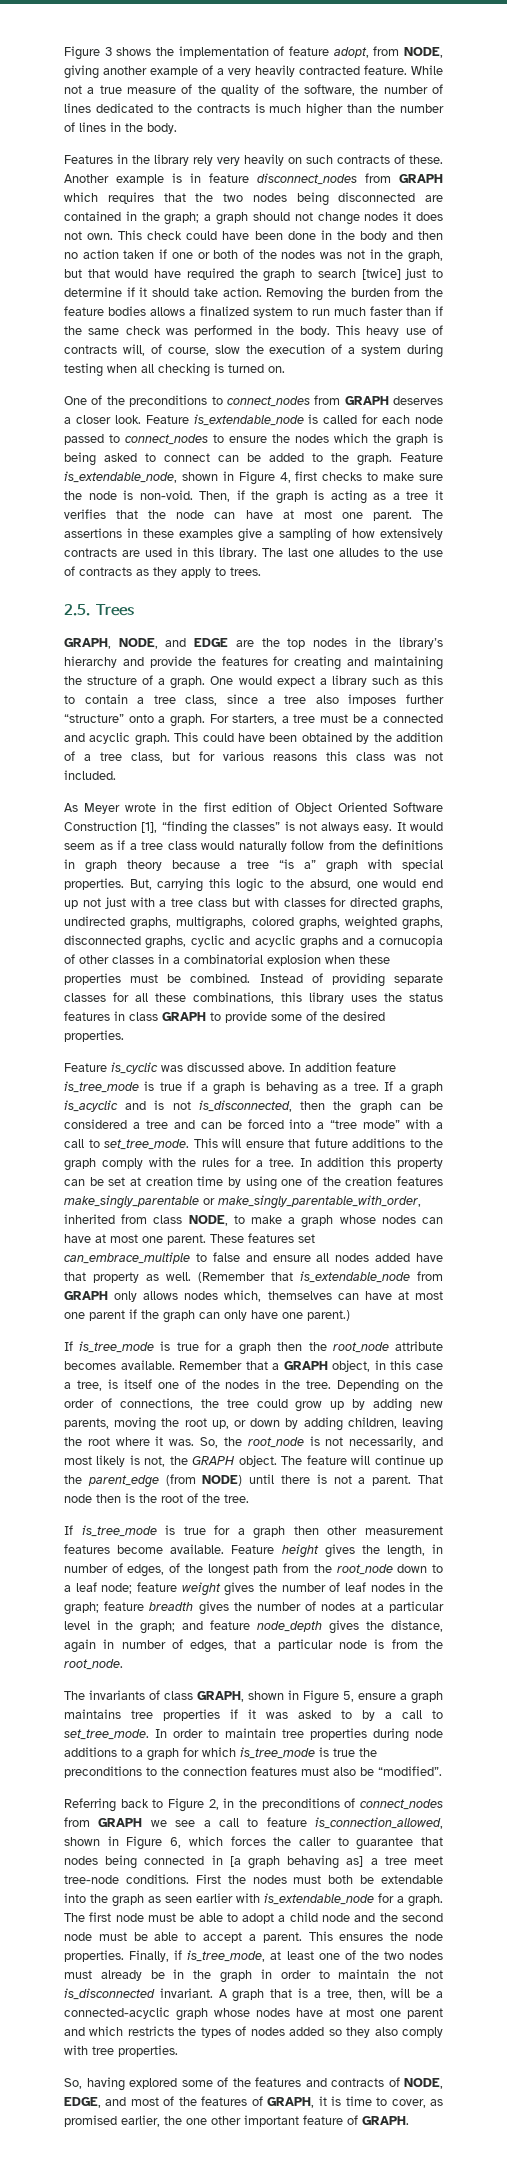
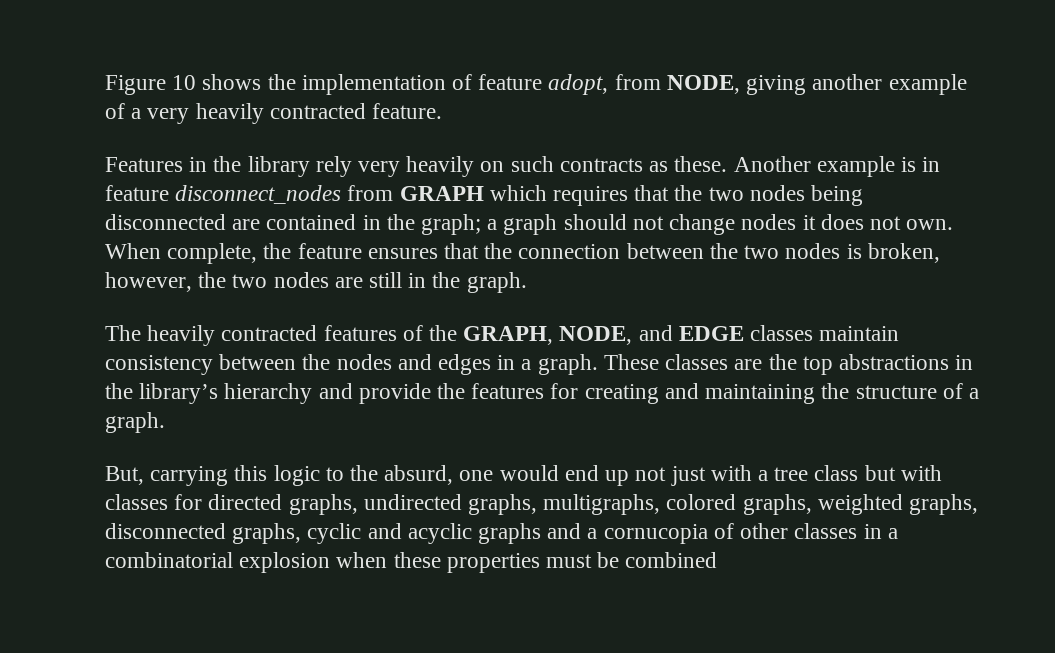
- Figure 3 shows the implementation of feature adopt, from NODE, giving another example of a very heavily contracted feature. While not a true measure of the quality of the software, the number of lines dedicated to the contracts is much higher than the number of lines in the body.
+ Figure 10 shows the implementation of feature adopt, from NODE, giving another example of a very heavily contracted feature.
- Features in the library rely very heavily on such contracts of these.
+ Features in the library rely very heavily on such contracts as these.
- This check could have been done in the body and then no action taken if one or both of the nodes was not in the graph, but that would have required the graph to search [twice] just to determine if it should take action. Removing the burden from the feature bodies allows a finalized system to run much faster than if the same check was performed in the body. This heavy use of contracts will, of course, slow the execution of a system during testing when all checking is turned on.
- One of the preconditions to connect_nodes from GRAPH deserves a closer look. Feature is_extendable_node is called for each node passed to connect_nodes to ensure the nodes which the graph is being asked to connect can be added to the graph. Feature is_extendable_node, shown in Figure 4, first checks to make sure the node is non-void. Then, if the graph is acting as a tree it verifies that the node can have at most one parent. The assertions in these examples give a sampling of how extensively contracts are used in this library. The last one alludes to the use of contracts as they apply to trees.
- 2.5. Trees
- GRAPH, NODE, and EDGE are the top nodes in the library’s hierarchy and provide the features for creating and maintaining the structure of a graph. One would expect a library such as this to contain a tree class, since a tree also imposes further “structure” onto a graph. For starters, a tree must be a connected and acyclic graph. This could have been obtained by the addition of a tree class, but for various reasons this class was not included.
- As Meyer wrote in the first edition of Object Oriented Software Construction [1], “finding the classes” is not always easy. It would seem as if a tree class would naturally follow from the definitions in graph theory because a tree “is a” graph with special properties. But, carrying this logic to the absurd, one would end up not just with a tree class but with classes for directed graphs, undirected graphs, multigraphs, colored graphs, weighted graphs, disconnected graphs, cyclic and acyclic graphs and a cornucopia of other classes in a combinatorial explosion when these properties must be combined. Instead of providing separate classes for all these combinations, this library uses the status features in class GRAPH to provide some of the desired properties.
- Feature is_cyclic was discussed above. In addition feature is_tree_mode is true if a graph is behaving as a tree. If a graph is_acyclic and is not is_disconnected, then the graph can be considered a tree and can be forced into a “tree mode” with a call to set_tree_mode. This will ensure that future additions to the graph comply with the rules for a tree. In addition this property can be set at creation time by using one of the creation features make_singly_parentable or make_singly_parentable_with_order, inherited from class NODE, to make a graph whose nodes can have at most one parent. These features set can_embrace_multiple to false and ensure all nodes added have that property as well. (Remember that is_extendable_node from GRAPH only allows nodes which, themselves can have at most one parent if the graph can only have one parent.)
- If is_tree_mode is true for a graph then the root_node attribute becomes available. Remember that a GRAPH object, in this case a tree, is itself one of the nodes in the tree. Depending on the order of connections, the tree could grow up by adding new parents, moving the root up, or down by adding children, leaving the root where it was. So, the root_node is not necessarily, and most likely is not, the GRAPH object. The feature will continue up the parent_edge (from NODE) until there is not a parent. That node then is the root of the tree.
- If is_tree_mode is true for a graph then other measurement features become available. Feature height gives the length, in number of edges, of the longest path from the root_node down to a leaf node; feature weight gives the number of leaf nodes in the graph; feature breadth gives the number of nodes at a particular level in the graph; and feature node_depth gives the distance, again in number of edges, that a particular node is from the root_node.
- The invariants of class GRAPH, shown in Figure 5, ensure a graph maintains tree properties if it was asked to by a call to set_tree_mode. In order to maintain tree properties during node additions to a graph for which is_tree_mode is true the preconditions to the connection features must also be “modified”.
- Referring back to Figure 2, in the preconditions of connect_nodes from GRAPH we see a call to feature is_connection_allowed, shown in Figure 6, which forces the caller to guarantee that nodes being connected in [a graph behaving as] a tree meet tree-node conditions. First the nodes must both be extendable into the graph as seen earlier with is_extendable_node for a graph. The first node must be able to adopt a child node and the second node must be able to accept a parent. This ensures the node properties. Finally, if is_tree_mode, at least one of the two nodes must already be in the graph in order to maintain the not is_disconnected invariant. A graph that is a tree, then, will be a connected-acyclic graph whose nodes have at most one parent and which restricts the types of nodes added so they also comply with tree properties.
- So, having explored some of the features and contracts of NODE, EDGE, and most of the features of GRAPH, it is time to cover, as promised earlier, the one other important feature of GRAPH.
+ When complete, the feature ensures that the connection between the two nodes is broken, however, the two nodes are still in the graph.
+ The heavily contracted features of the GRAPH, NODE, and EDGE classes maintain consistency between the nodes and edges in a graph. These classes are the top abstractions in the library’s hierarchy and provide the features for creating and maintaining the structure of a graph.
+ But, carrying this logic to the absurd, one would end up not just with a tree class but with classes for directed graphs, undirected graphs, multigraphs, colored graphs, weighted graphs, disconnected graphs, cyclic and acyclic graphs and a cornucopia of other classes in a combinatorial explosion when these properties must be combined

